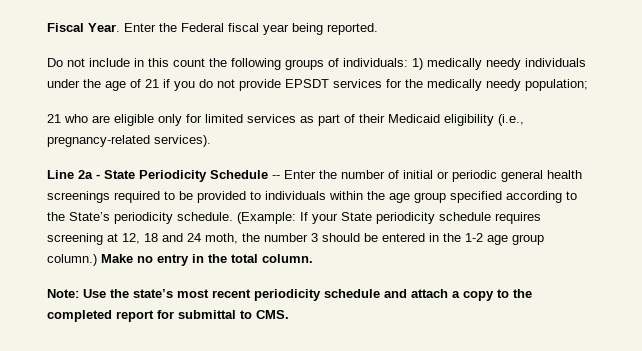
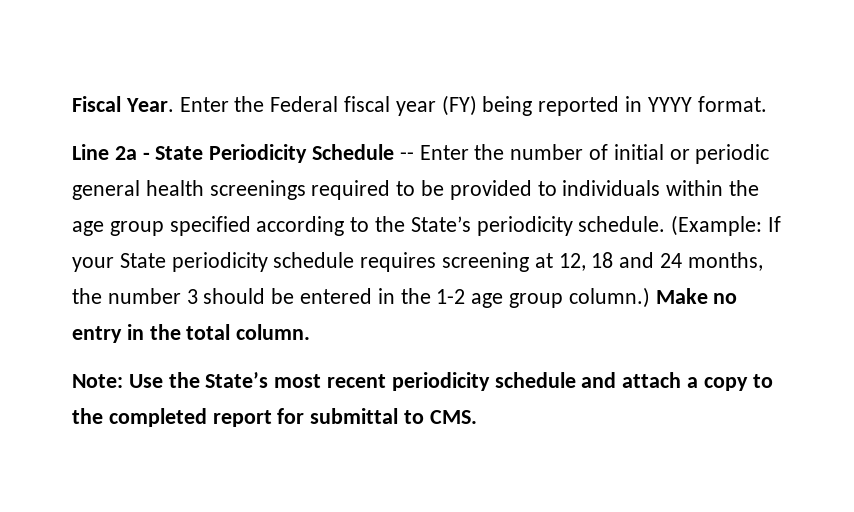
- Enter the Federal fiscal year being reported.
- Do not include in this count the following groups of individuals: 1) medically needy individuals under the age of 21 if you do not provide EPSDT services for the medically needy population;
- 21 who are eligible only for limited services as part of their Medicaid eligibility (i.e., pregnancy-related services).
+ Enter the Federal fiscal year (FY) being reported in YYYY format.
- (Example: If your State periodicity schedule requires screening at 12, 18 and 24 moth, the number 3 should be entered in the 1-2 age group column.)
+ (Example: If your State periodicity schedule requires screening at 12, 18 and 24 months, the number 3 should be entered in the 1-2 age group column.)
- Note: Use the state’s most recent periodicity schedule and attach a copy to the completed report for submittal to CMS.
+ Note: Use the State’s most recent periodicity schedule and attach a copy to the completed report for submittal to CMS.

